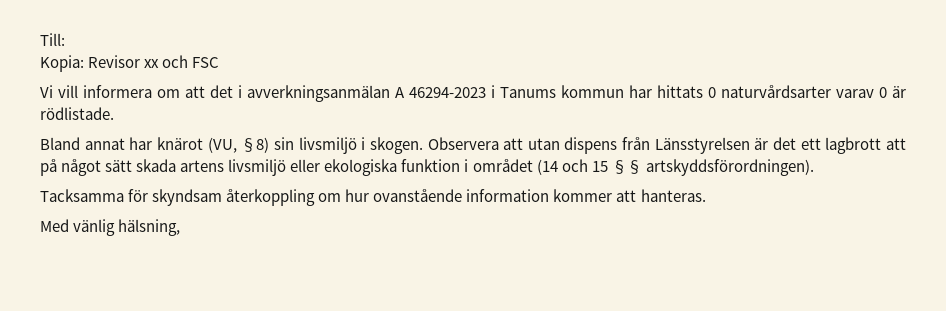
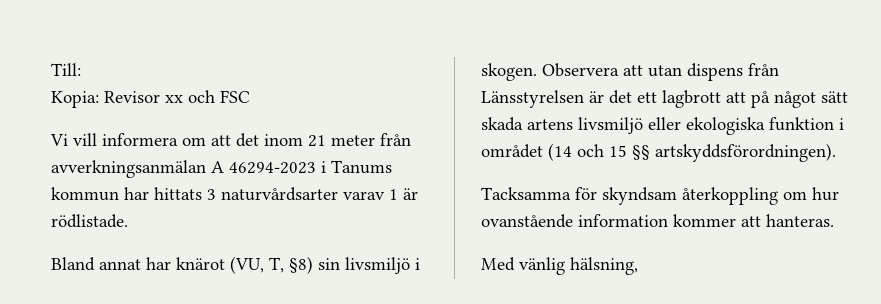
- Vi vill informera om att det i avverkningsanmälan A 46294-2023 i Tanums kommun har hittats 0 naturvårdsarter varav 0 är rödlistade.
+ Vi vill informera om att det inom 21 meter från avverkningsanmälan A 46294-2023 i Tanums kommun har hittats 3 naturvårdsarter varav 1 är rödlistade.
- Bland annat har knärot (VU, §8) sin livsmiljö i skogen.
+ Bland annat har knärot (VU, T, §8) sin livsmiljö i skogen.

